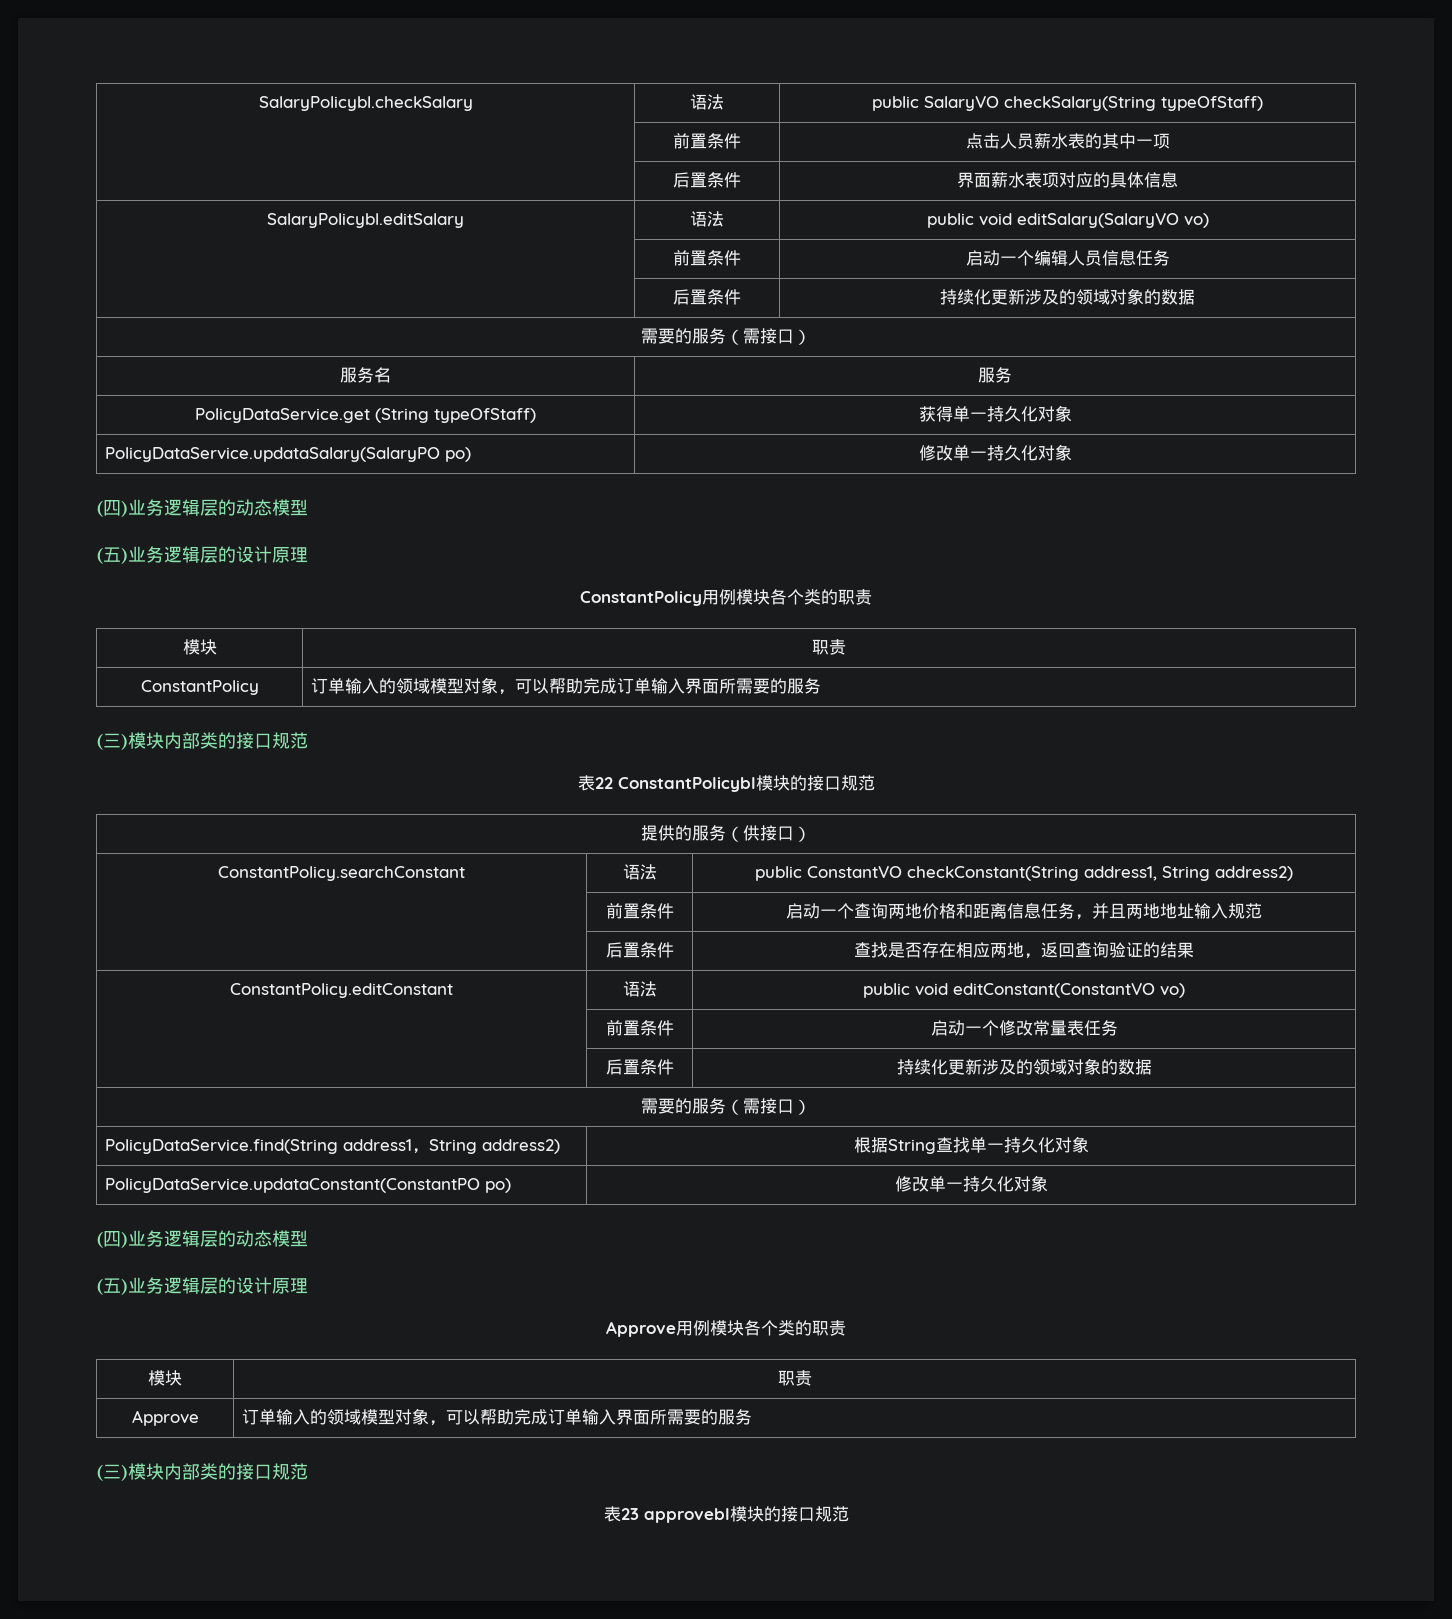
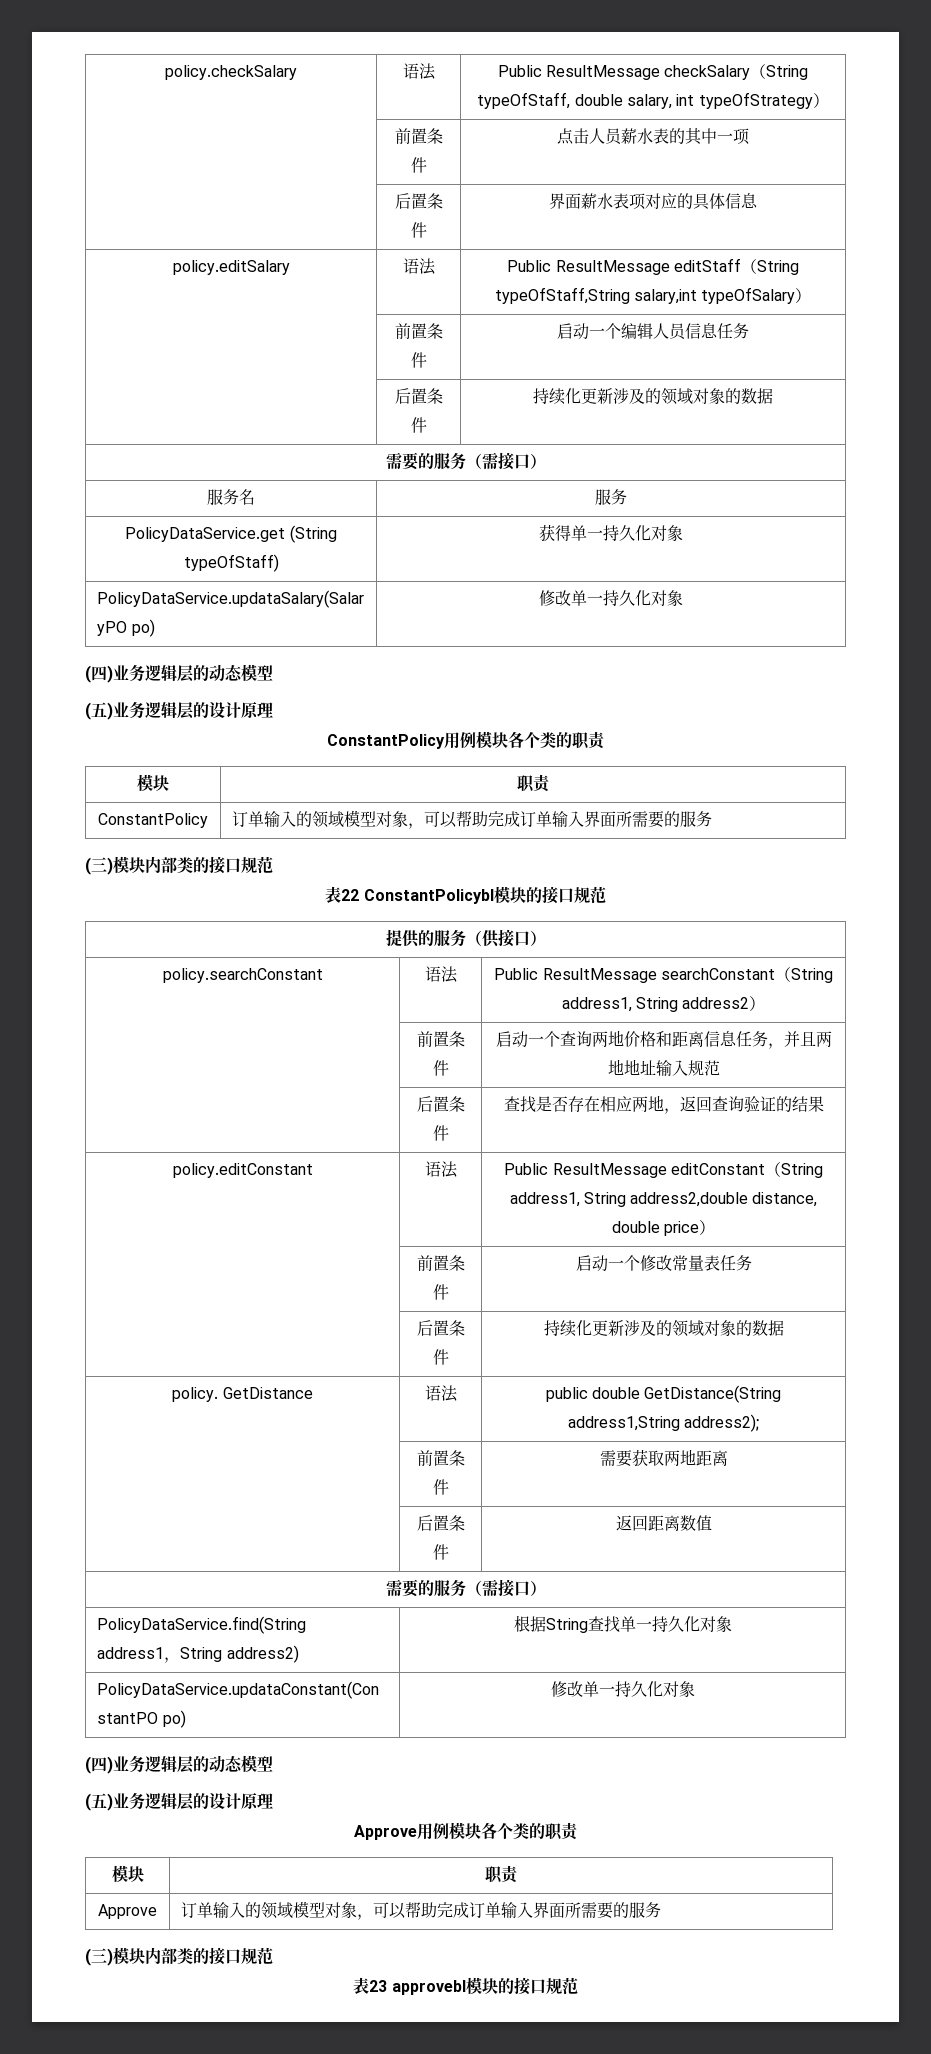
- SalaryPolicybl.checkSalary | 语法 | public SalaryVO checkSalary(String typeOfStaff)
+ policy.checkSalary | 语法 | Public ResultMessage checkSalary（String typeOfStaff, double salary, int typeOfStrategy）
- SalaryPolicybl.editSalary | 语法 | public void editSalary(SalaryVO vo)
+ policy.editSalary | 语法 | Public ResultMessage editStaff（String typeOfStaff,String salary,int typeOfSalary）
- ConstantPolicy.searchConstant | 语法 | public ConstantVO checkConstant(String address1, String address2)
+ policy.searchConstant | 语法 | Public ResultMessage searchConstant（String address1, String address2）
- ConstantPolicy.editConstant | 语法 | public void editConstant(ConstantVO vo)
+ policy.editConstant | 语法 | Public ResultMessage editConstant（String address1, String address2,double distance, double price）
+ policy. GetDistance | 语法 | public double GetDistance(String address1,String address2);
+ | 前置条件 | 需要获取两地距离
+ | 后置条件 | 返回距离数值

